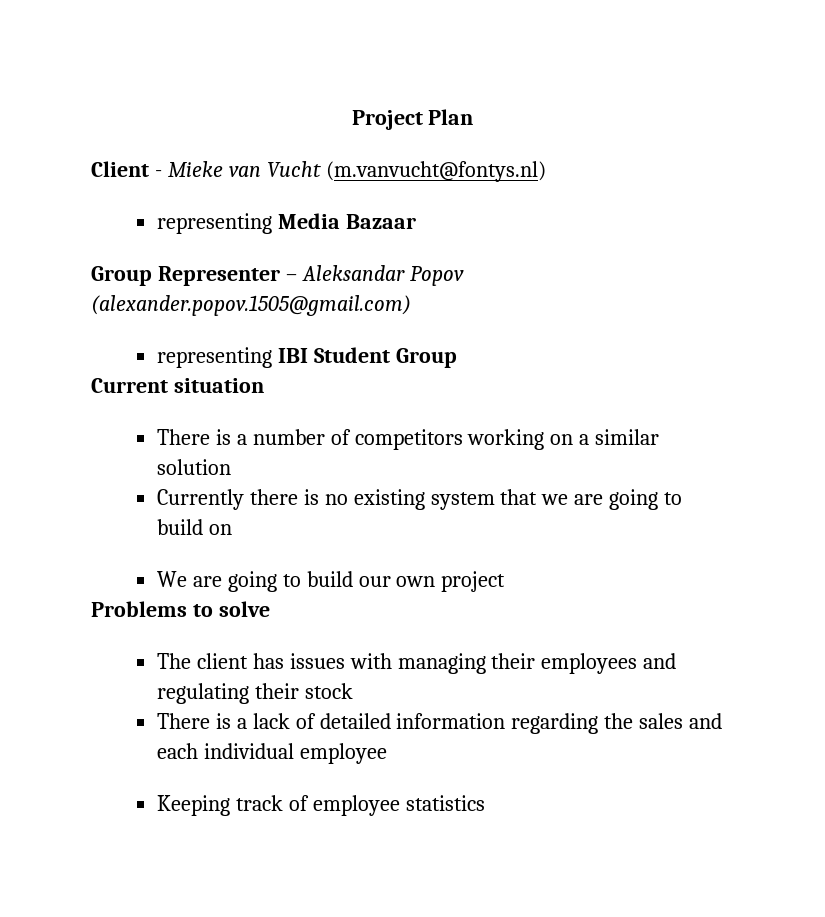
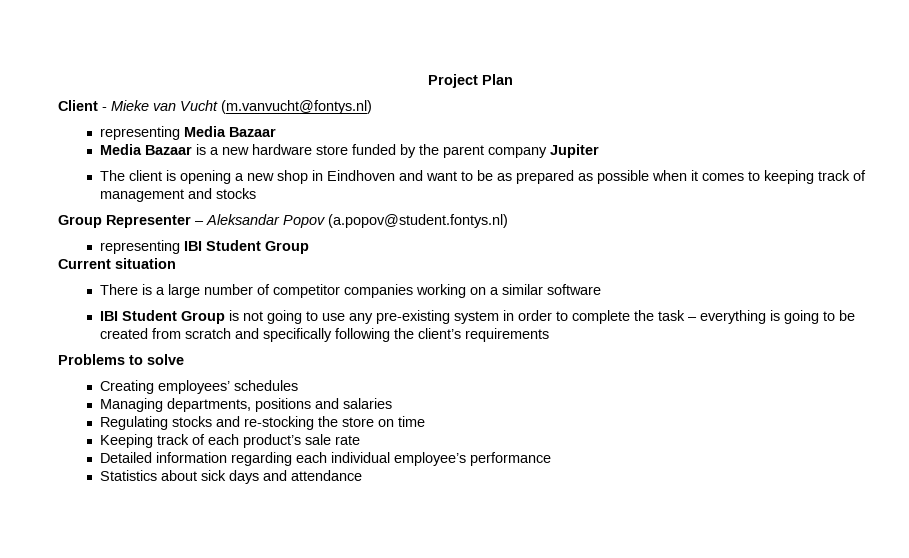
+ Media Bazaar is a new hardware store funded by the parent company Jupiter
+ The client is opening a new shop in Eindhoven and want to be as prepared as possible when it comes to keeping track of management and stocks
- Group Representer – Aleksandar Popov (alexander.popov.1505@gmail.com)
+ Group Representer – Aleksandar Popov (a.popov@student.fontys.nl)
- There is a number of competitors working on a similar solution
- Currently there is no existing system that we are going to build on
- We are going to build our own project
+ There is a large number of competitor companies working on a similar software
+ IBI Student Group is not going to use any pre-existing system in order to complete the task – everything is going to be created from scratch and specifically following the client’s requirements
  Problems to solve
- The client has issues with managing their employees and regulating their stock
- There is a lack of detailed information regarding the sales and each individual employee
- Keeping track of employee statistics
+ Creating employees’ schedules
+ Managing departments, positions and salaries
+ Regulating stocks and re-stocking the store on time
+ Keeping track of each product’s sale rate
+ Detailed information regarding each individual employee’s performance
+ Statistics about sick days and attendance

